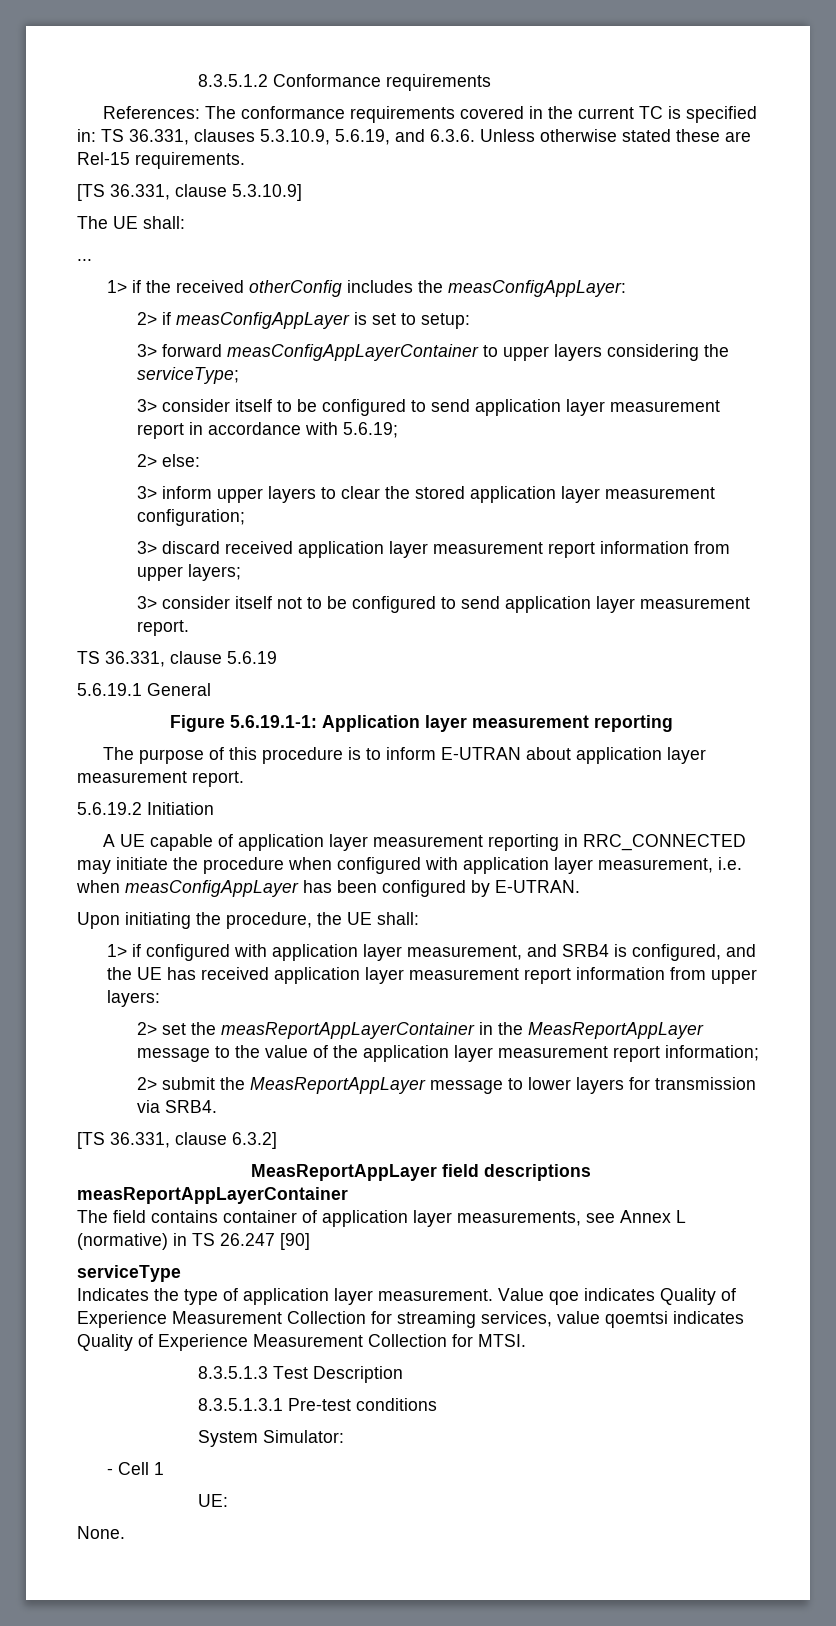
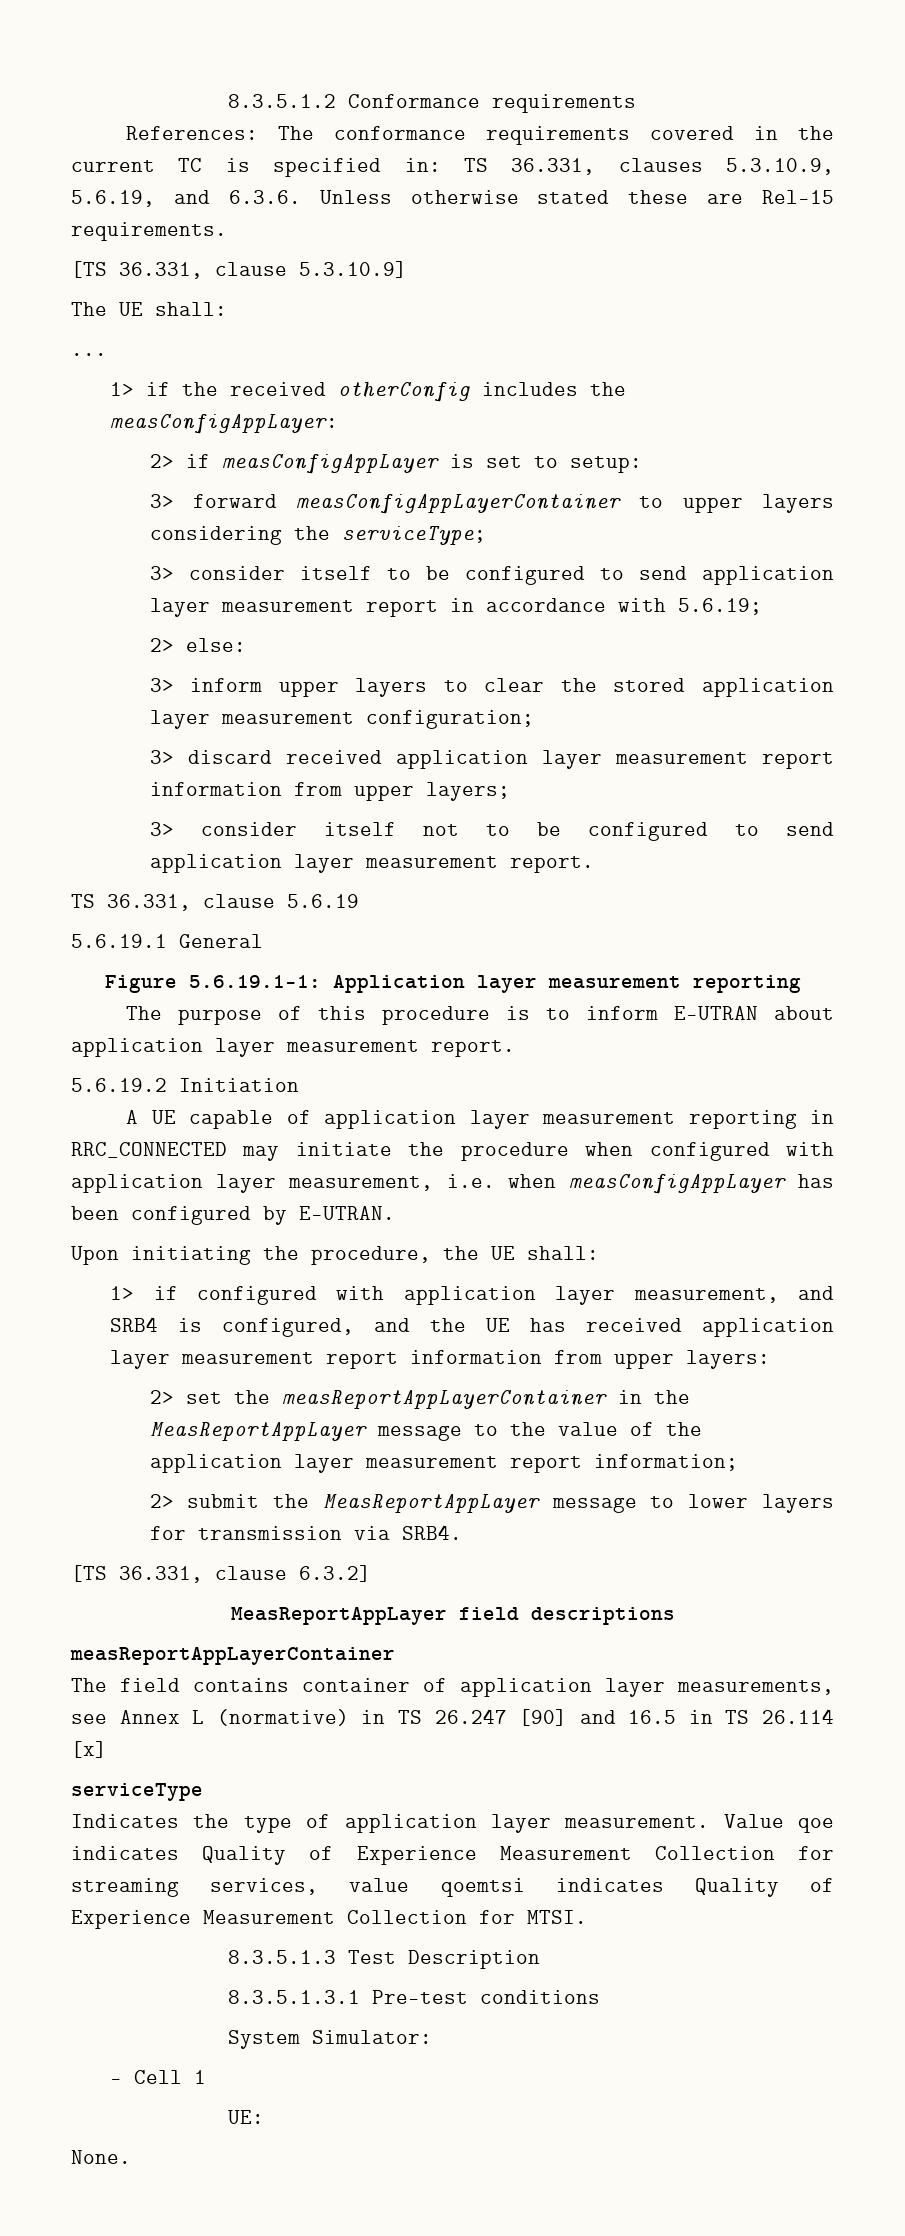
- The field contains container of application layer measurements, see Annex L (normative) in TS 26.247 [90]
+ The field contains container of application layer measurements, see Annex L (normative) in TS 26.247 [90] and 16.5 in TS 26.114 [x]

